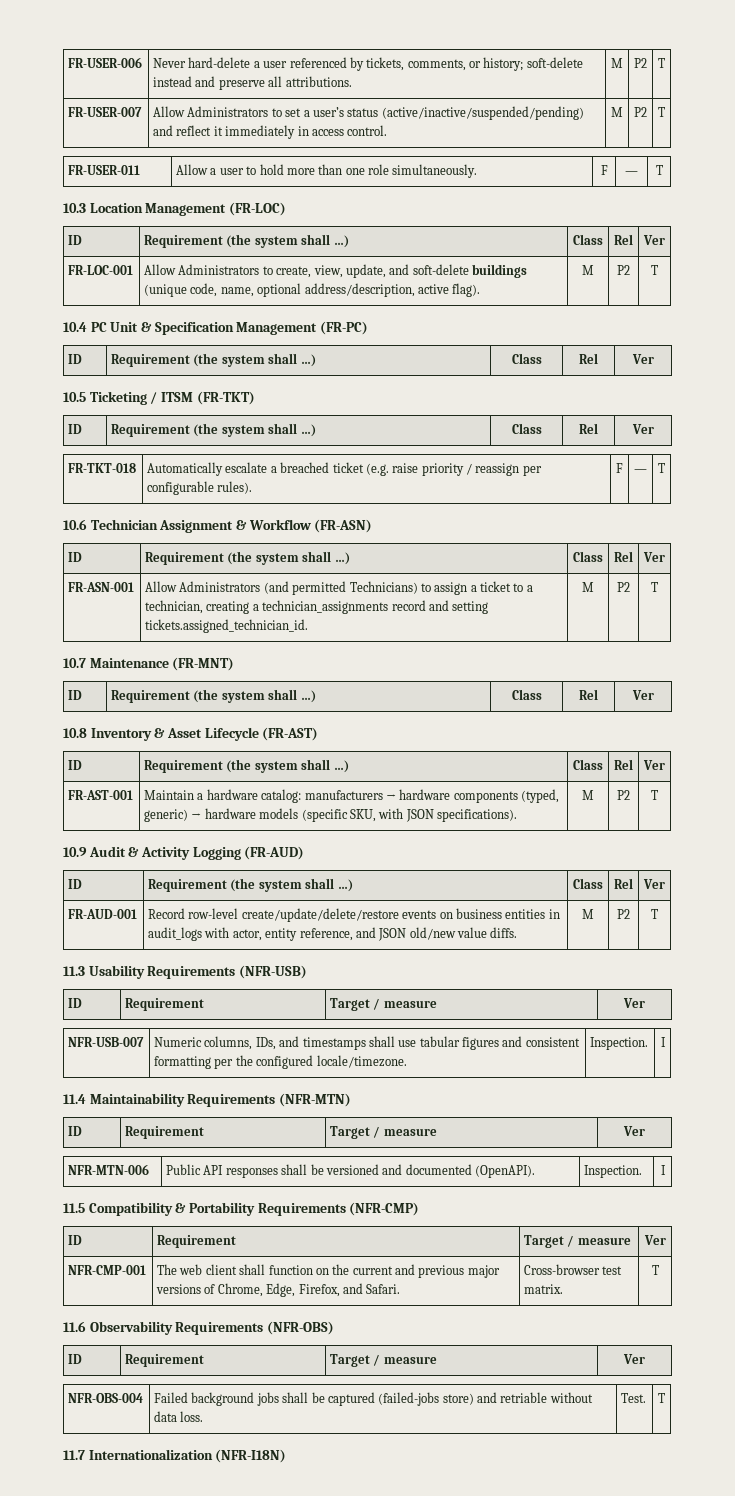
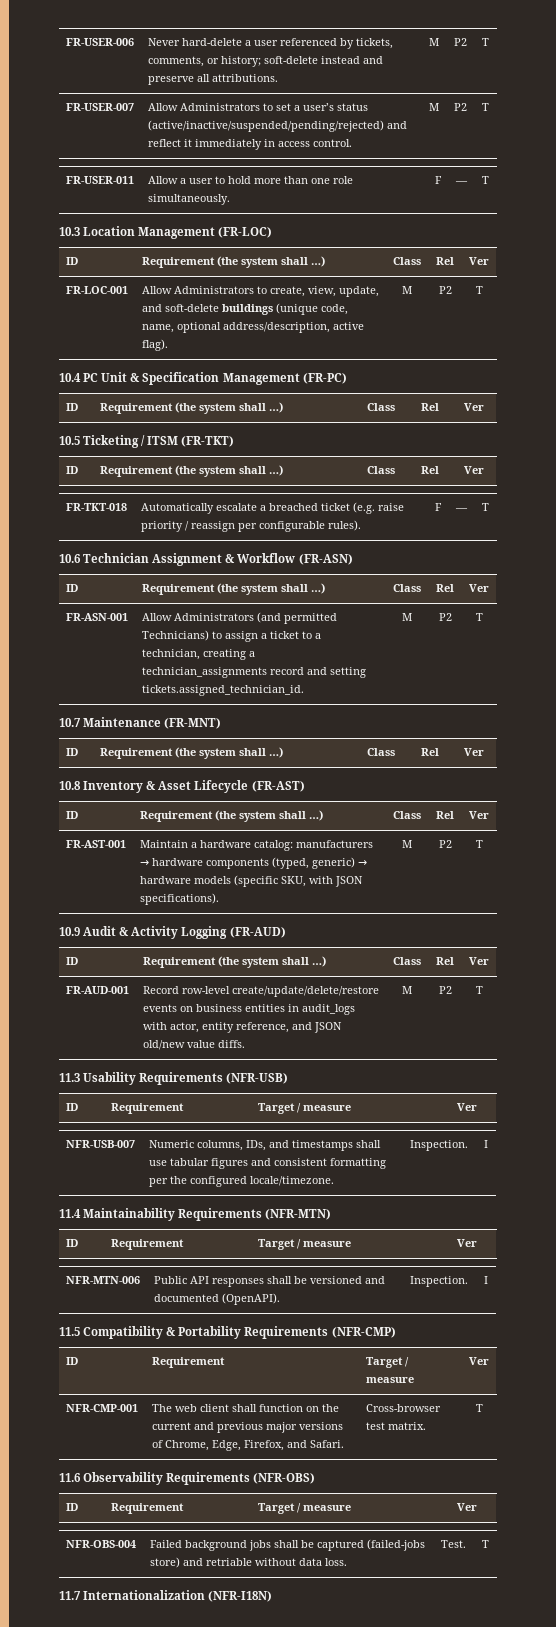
- FR-USER-007 | Allow Administrators to set a user’s status (active/inactive/suspended/pending) and reflect it immediately in access control. | M | P2 | T
+ FR-USER-007 | Allow Administrators to set a user’s status (active/inactive/suspended/pending/rejected) and reflect it immediately in access control. | M | P2 | T

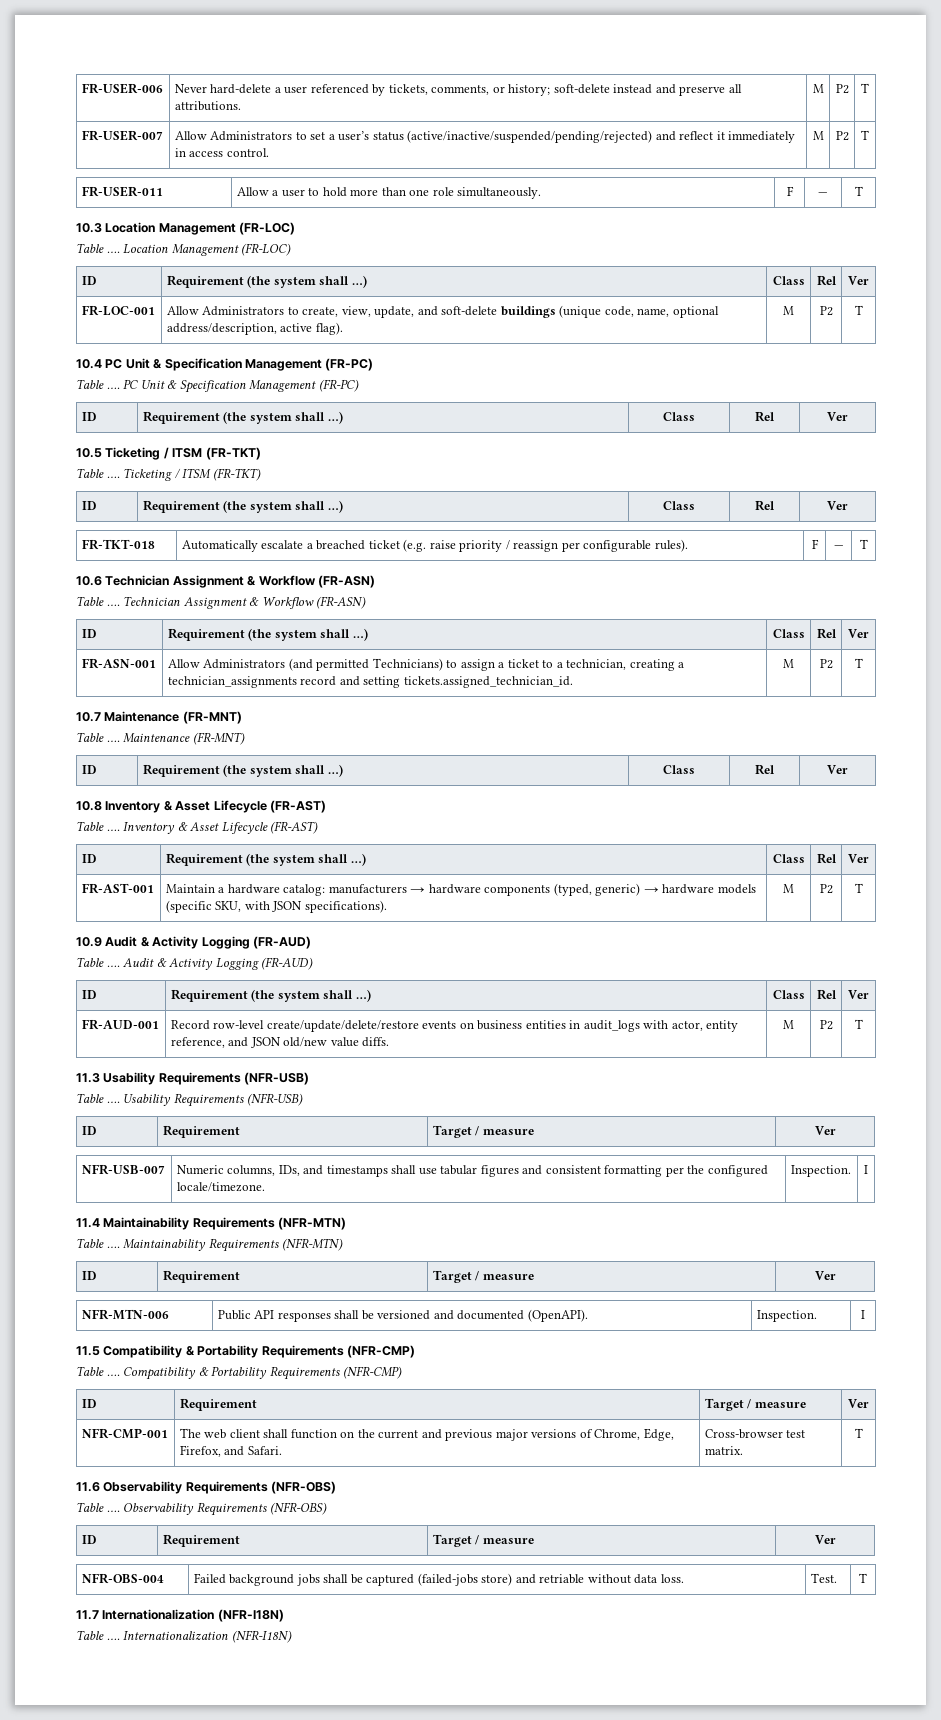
+ Table …. Location Management (FR-LOC)
+ Table …. PC Unit & Specification Management (FR-PC)
+ Table …. Ticketing / ITSM (FR-TKT)
+ Table …. Technician Assignment & Workflow (FR-ASN)
+ Table …. Maintenance (FR-MNT)
+ Table …. Inventory & Asset Lifecycle (FR-AST)
+ Table …. Audit & Activity Logging (FR-AUD)
+ Table …. Usability Requirements (NFR-USB)
+ Table …. Maintainability Requirements (NFR-MTN)
+ Table …. Compatibility & Portability Requirements (NFR-CMP)
+ Table …. Observability Requirements (NFR-OBS)
+ Table …. Internationalization (NFR-I18N)

